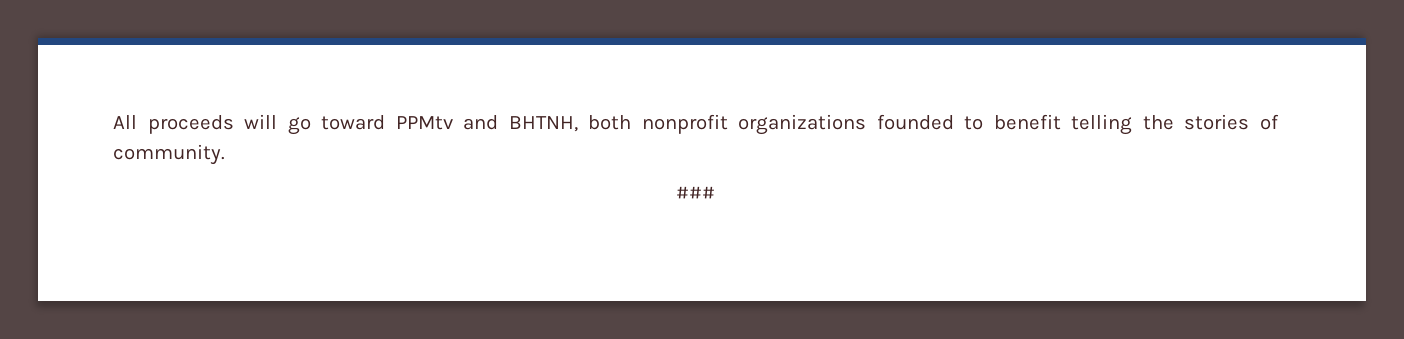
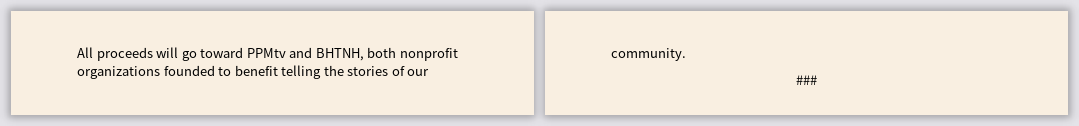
- All proceeds will go toward PPMtv and BHTNH, both nonprofit organizations founded to benefit telling the stories of community.
+ All proceeds will go toward PPMtv and BHTNH, both nonprofit organizations founded to benefit telling the stories of our community.

